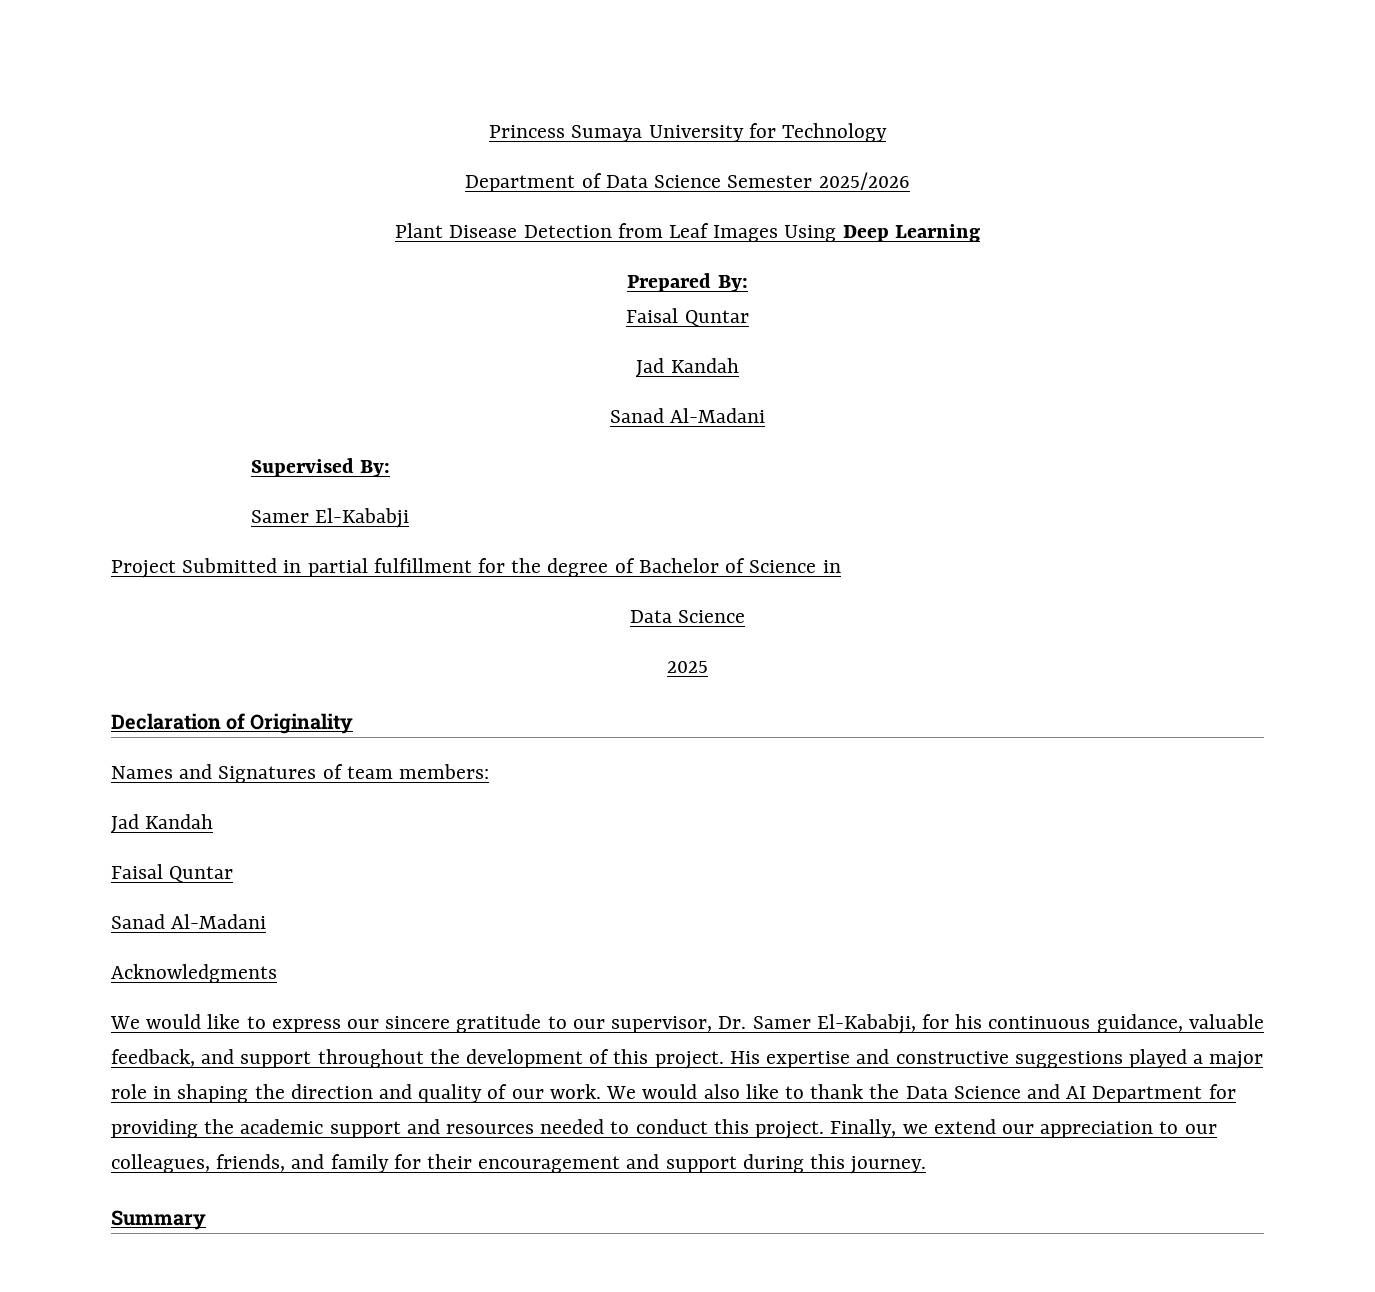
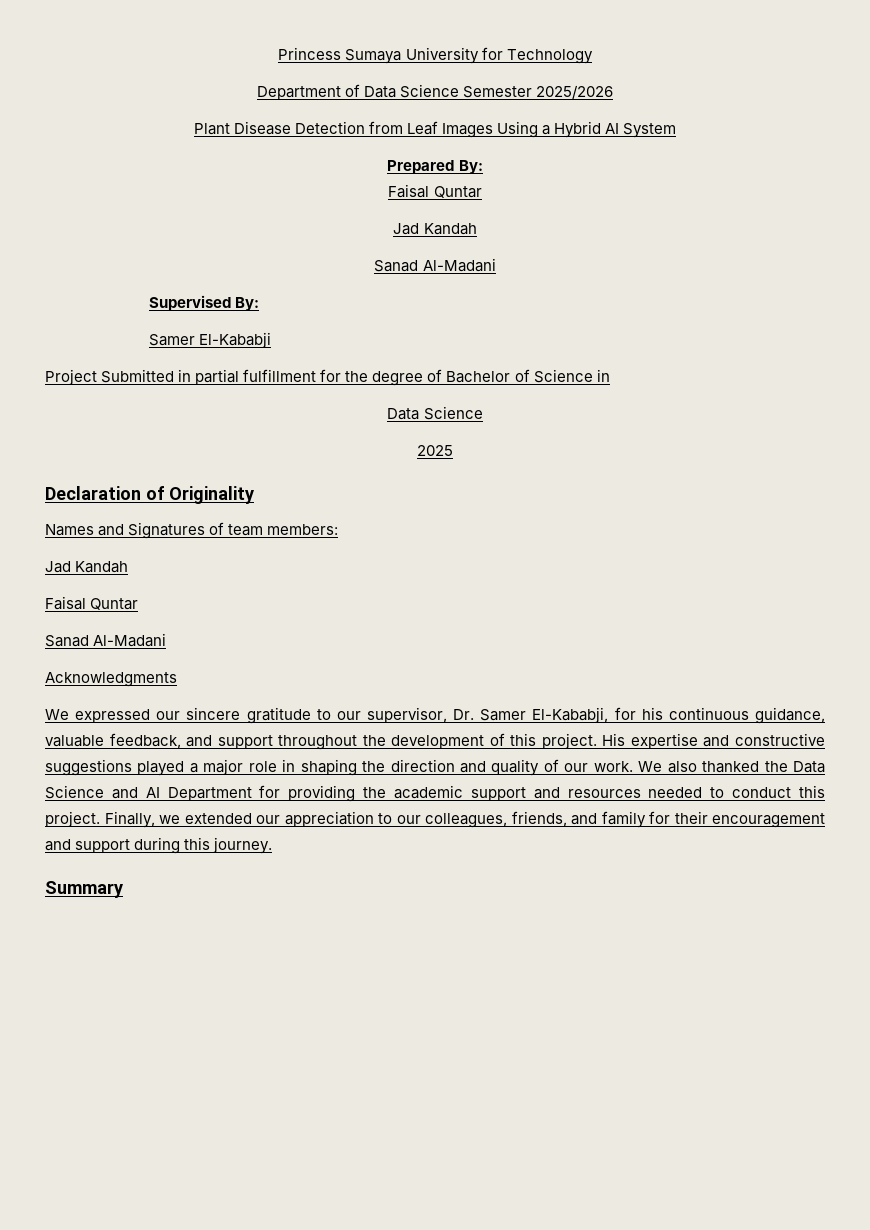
- Plant Disease Detection from Leaf Images Using Deep Learning
+ Plant Disease Detection from Leaf Images Using a Hybrid AI System
- We would like to express our sincere gratitude to our supervisor, Dr. Samer El-Kababji, for his continuous guidance, valuable feedback, and support throughout the development of this project.
+ We expressed our sincere gratitude to our supervisor, Dr. Samer El-Kababji, for his continuous guidance, valuable feedback, and support throughout the development of this project.
- We would also like to thank the Data Science and AI Department for providing the academic support and resources needed to conduct this project.
+ We also thanked the Data Science and AI Department for providing the academic support and resources needed to conduct this project.
- Finally, we extend our appreciation to our colleagues, friends, and family for their encouragement and support during this journey.
+ Finally, we extended our appreciation to our colleagues, friends, and family for their encouragement and support during this journey.

